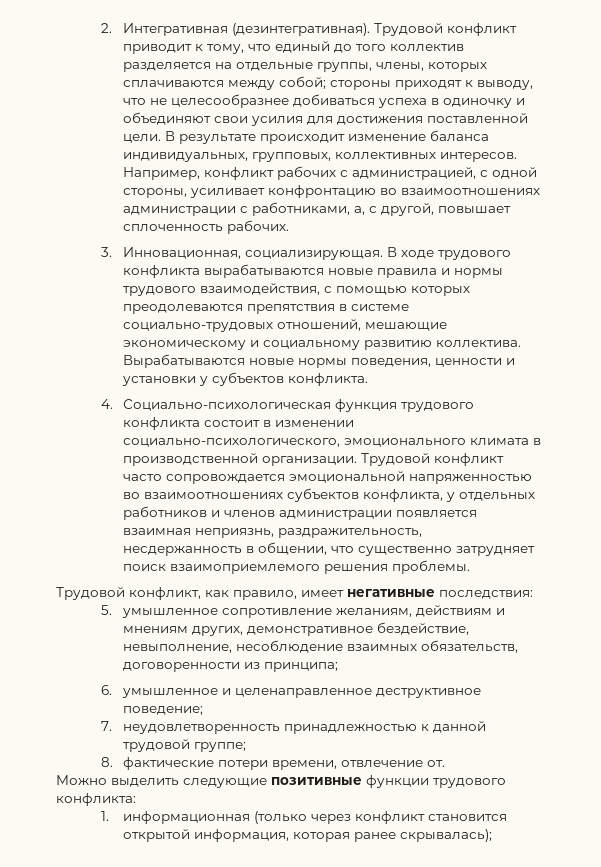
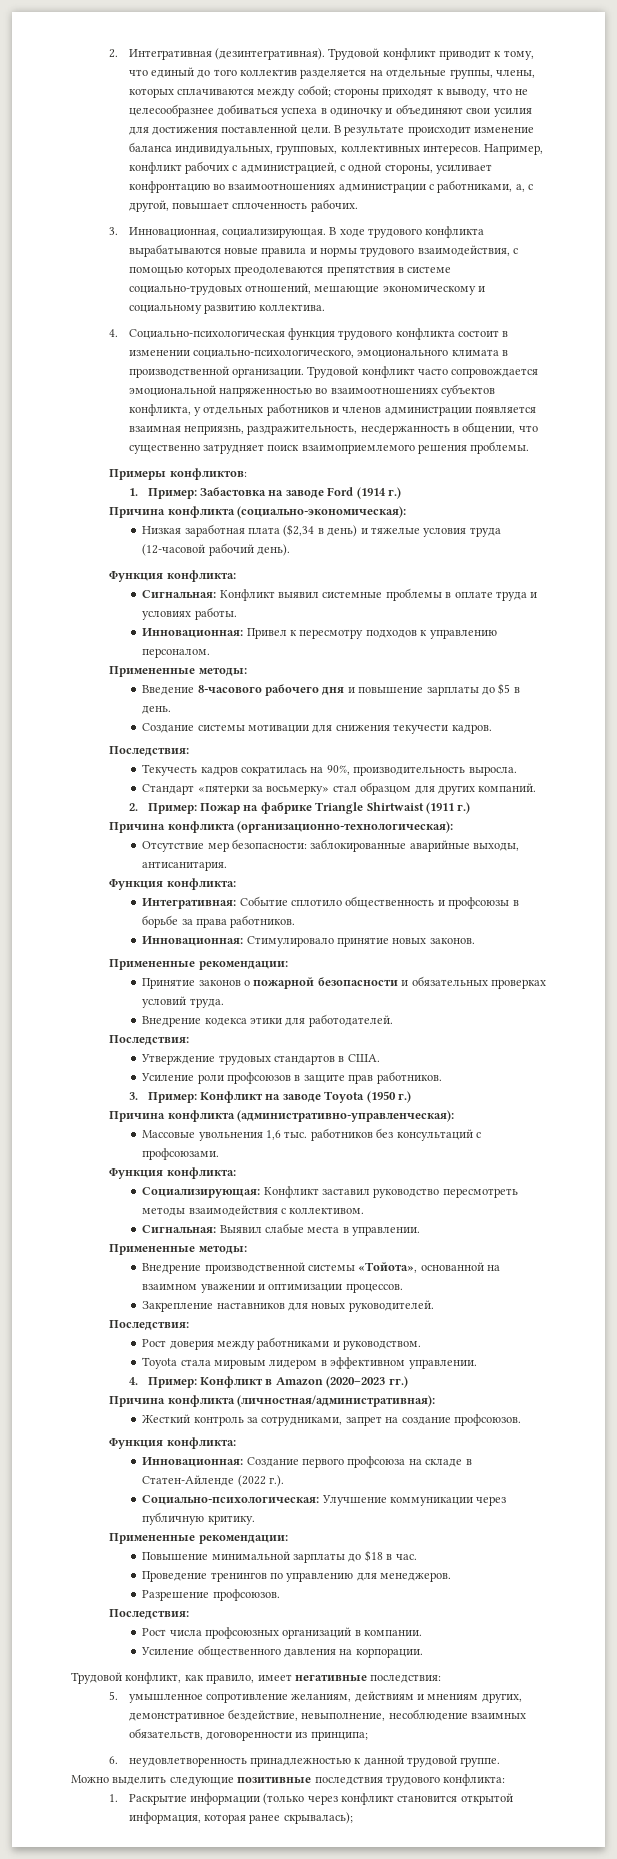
- Вырабатываются новые нормы поведения, ценности и установки у субъектов конфликта.
+ Примеры конфликтов:
+ 1. Пример: Забастовка на заводе Ford (1914 г.)
+ Причина конфликта (социально-экономическая):
+ Низкая заработная плата ($2,34 в день) и тяжелые условия труда (12-часовой рабочий день).
+ Функция конфликта:
+ Сигнальная: Конфликт выявил системные проблемы в оплате труда и условиях работы.
+ Инновационная: Привел к пересмотру подходов к управлению персоналом.
+ Примененные методы:
+ Введение 8-часового рабочего дня и повышение зарплаты до $5 в день.
+ Создание системы мотивации для снижения текучести кадров.
+ Последствия:
+ Текучесть кадров сократилась на 90%, производительность выросла.
+ Стандарт «пятерки за восьмерку» стал образцом для других компаний.
+ 2. Пример: Пожар на фабрике Triangle Shirtwaist (1911 г.)
+ Причина конфликта (организационно-технологическая):
+ Отсутствие мер безопасности: заблокированные аварийные выходы, антисанитария.
+ Функция конфликта:
+ Интегративная: Событие сплотило общественность и профсоюзы в борьбе за права работников.
+ Инновационная: Стимулировало принятие новых законов.
+ Примененные рекомендации:
+ Принятие законов о пожарной безопасности и обязательных проверках условий труда.
+ Внедрение кодекса этики для работодателей.
+ Последствия:
+ Утверждение трудовых стандартов в США.
+ Усиление роли профсоюзов в защите прав работников.
+ 3. Пример: Конфликт на заводе Toyota (1950 г.)
+ Причина конфликта (административно-управленческая):
+ Массовые увольнения 1,6 тыс. работников без консультаций с профсоюзами.
+ Функция конфликта:
+ Социализирующая: Конфликт заставил руководство пересмотреть методы взаимодействия с коллективом.
+ Сигнальная: Выявил слабые места в управлении.
+ Примененные методы:
+ Внедрение производственной системы «Тойота», основанной на взаимном уважении и оптимизации процессов.
+ Закрепление наставников для новых руководителей.
+ Последствия:
+ Рост доверия между работниками и руководством.
+ Toyota стала мировым лидером в эффективном управлении.
+ 4. Пример: Конфликт в Amazon (2020–2023 гг.)
+ Причина конфликта (личностная/административная):
+ Жесткий контроль за сотрудниками, запрет на создание профсоюзов.
+ Функция конфликта:
+ Инновационная: Создание первого профсоюза на складе в Статен-Айленде (2022 г.).
+ Социально-психологическая: Улучшение коммуникации через публичную критику.
+ Примененные рекомендации:
+ Повышение минимальной зарплаты до $18 в час.
+ Проведение тренингов по управлению для менеджеров.
+ Разрешение профсоюзов.
+ Последствия:
+ Рост числа профсоюзных организаций в компании.
+ Усиление общественного давления на корпорации.
- 6. умышленное и целенаправленное деструктивное поведение;
- 7. неудовлетворенность принадлежностью к данной трудовой группе;
- 8. фактические потери времени, отвлечение от.
+ 6. неудовлетворенность принадлежностью к данной трудовой группе.
- Можно выделить следующие позитивные функции трудового конфликта:
+ Можно выделить следующие позитивные последствия трудового конфликта:
- 1. информационная (только через конфликт становится открытой информация, которая ранее скрывалась);
+ 1. Раскрытие информации (только через конфликт становится открытой информация, которая ранее скрывалась);

